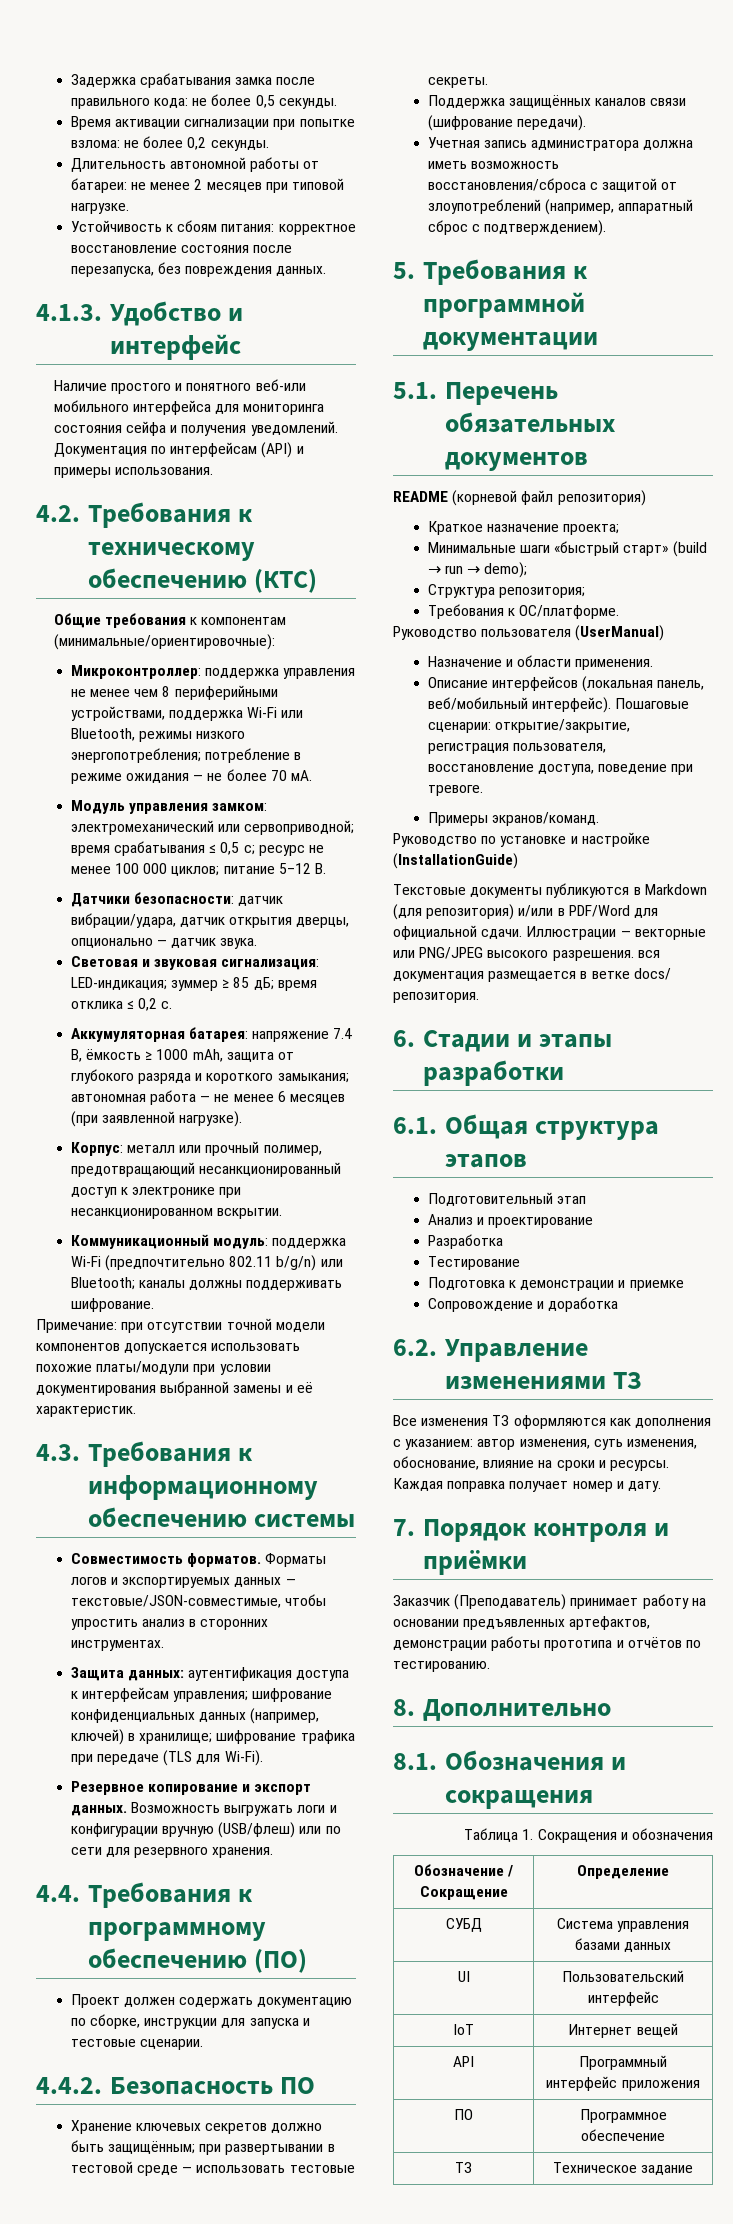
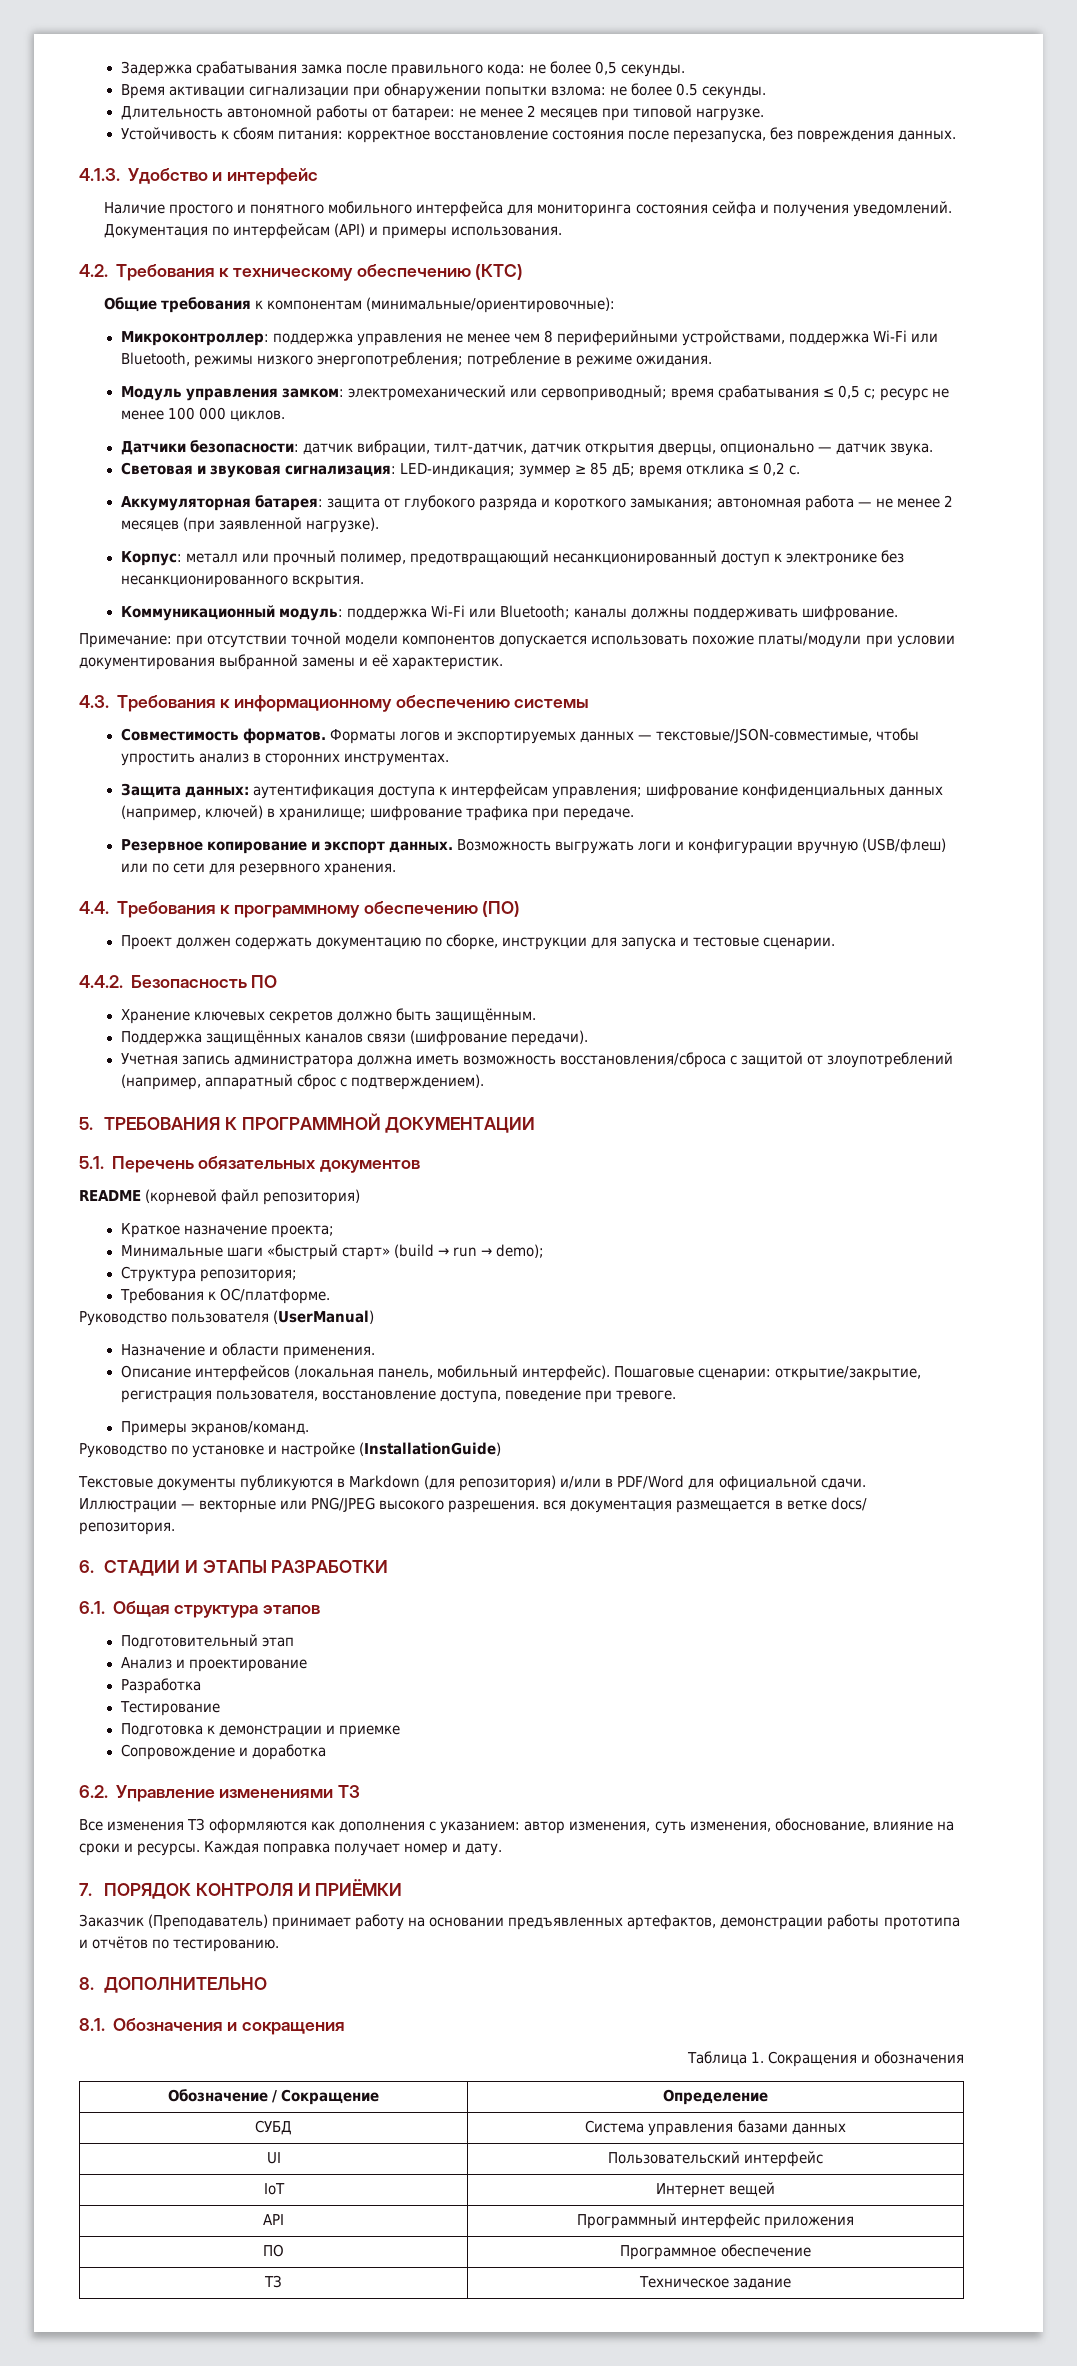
- Время активации сигнализации при попытке взлома: не более 0,2 секунды.
+ Время активации сигнализации при обнаружении попытки взлома: не более 0.5 секунды.
- Наличие простого и понятного веб-или мобильного интерфейса для мониторинга состояния сейфа и получения уведомлений.
+ Наличие простого и понятного мобильного интерфейса для мониторинга состояния сейфа и получения уведомлений.
- Микроконтроллер: поддержка управления не менее чем 8 периферийными устройствами, поддержка Wi-Fi или Bluetooth, режимы низкого энергопотребления; потребление в режиме ожидания — не более 70 мА.
+ Микроконтроллер: поддержка управления не менее чем 8 периферийными устройствами, поддержка Wi-Fi или Bluetooth, режимы низкого энергопотребления; потребление в режиме ожидания.
- Модуль управления замком: электромеханический или сервоприводной; время срабатывания ≤ 0,5 с; ресурс не менее 100 000 циклов; питание 5–12 В.
+ Модуль управления замком: электромеханический или сервоприводный; время срабатывания ≤ 0,5 с; ресурс не менее 100 000 циклов.
- Датчики безопасности: датчик вибрации/удара, датчик открытия дверцы, опционально — датчик звука.
+ Датчики безопасности: датчик вибрации, тилт-датчик, датчик открытия дверцы, опционально — датчик звука.
- Аккумуляторная батарея: напряжение 7.4 В, ёмкость ≥ 1000 mAh, защита от глубокого разряда и короткого замыкания; автономная работа — не менее 6 месяцев (при заявленной нагрузке).
+ Аккумуляторная батарея: защита от глубокого разряда и короткого замыкания; автономная работа — не менее 2 месяцев (при заявленной нагрузке).
- Корпус: металл или прочный полимер, предотвращающий несанкционированный доступ к электронике при несанкционированном вскрытии.
+ Корпус: металл или прочный полимер, предотвращающий несанкционированный доступ к электронике без несанкционированного вскрытия.
- Коммуникационный модуль: поддержка Wi-Fi (предпочтительно 802.11 b/g/n) или Bluetooth; каналы должны поддерживать шифрование.
+ Коммуникационный модуль: поддержка Wi-Fi или Bluetooth; каналы должны поддерживать шифрование.
- Защита данных: аутентификация доступа к интерфейсам управления; шифрование конфиденциальных данных (например, ключей) в хранилище; шифрование трафика при передаче (TLS для Wi-Fi).
+ Защита данных: аутентификация доступа к интерфейсам управления; шифрование конфиденциальных данных (например, ключей) в хранилище; шифрование трафика при передаче.
- Хранение ключевых секретов должно быть защищённым; при развертывании в тестовой среде — использовать тестовые секреты.
+ Хранение ключевых секретов должно быть защищённым.
- 5. Требования к программной документации
+ 5. ТРЕБОВАНИЯ К ПРОГРАММНОЙ ДОКУМЕНТАЦИИ
- Описание интерфейсов (локальная панель, веб/мобильный интерфейс).
+ Описание интерфейсов (локальная панель, мобильный интерфейс).
- 6. Стадии и этапы разработки
+ 6. СТАДИИ И ЭТАПЫ РАЗРАБОТКИ
- 7. Порядок контроля и приёмки
+ 7. ПОРЯДОК КОНТРОЛЯ И ПРИЁМКИ
- 8. Дополнительно
+ 8. ДОПОЛНИТЕЛЬНО

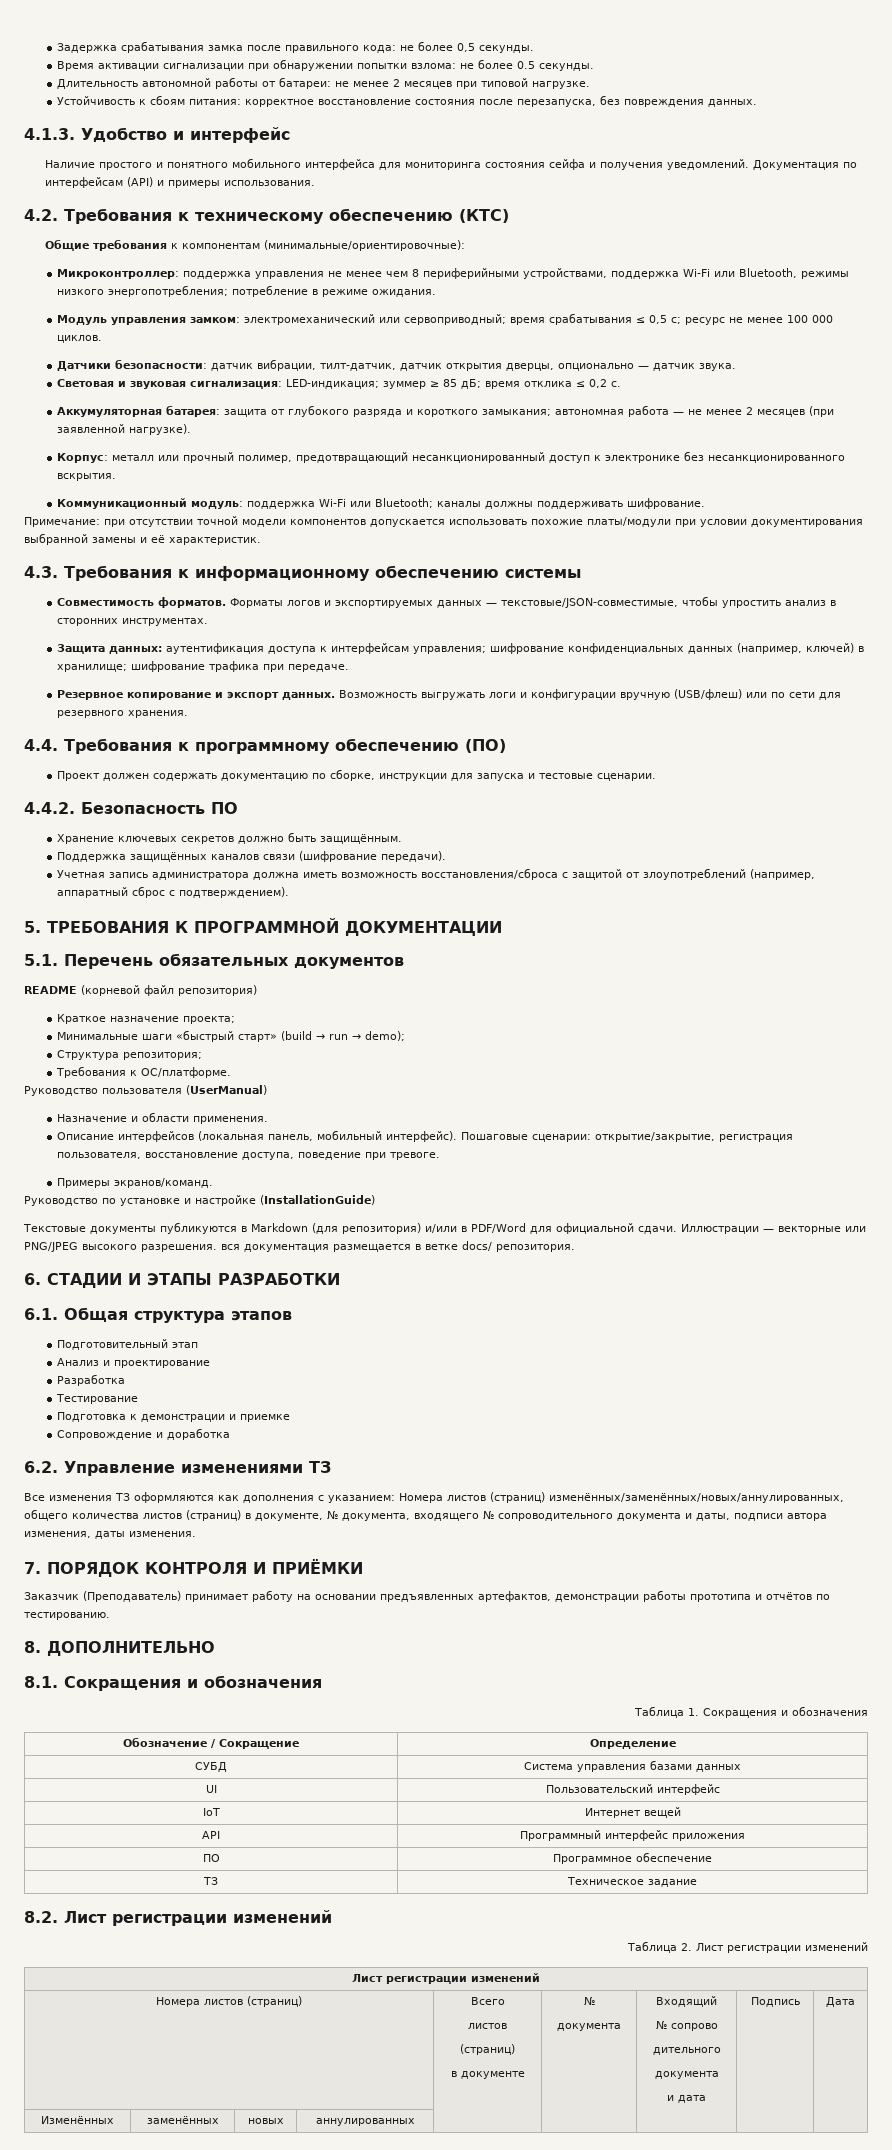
- Все изменения ТЗ оформляются как дополнения с указанием: автор изменения, суть изменения, обоснование, влияние на сроки и ресурсы. Каждая поправка получает номер и дату.
+ Все изменения ТЗ оформляются как дополнения с указанием: Номера листов (страниц) изменённых/заменённых/новых/аннулированных, общего количества листов (страниц) в документе, № документа, входящего № сопроводительного документа и даты, подписи автора изменения, даты изменения.
- 8.1. Обозначения и сокращения
+ 8.1. Сокращения и обозначения
+ 8.2. Лист регистрации изменений
+ Таблица 2. Лист регистрации изменений
+ Лист регистрации изменений
+ Номера листов (страниц) | Всего
+ листов
+ (страниц)
+ в документе | №
+ документа | Входящий
+ № сопрово
+ дительного
+ документа
+ и дата | Подпись | Дата
+ Изменённых | заменённых | новых | аннулированных | | | | |

